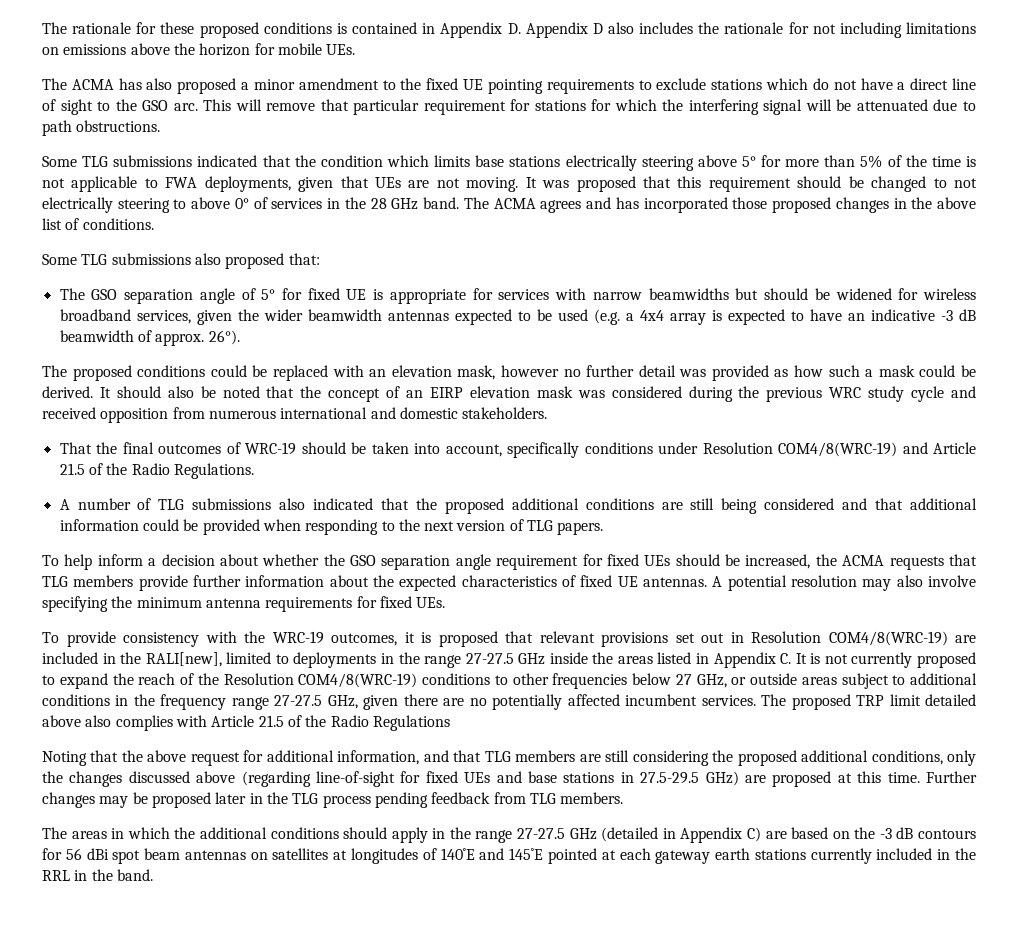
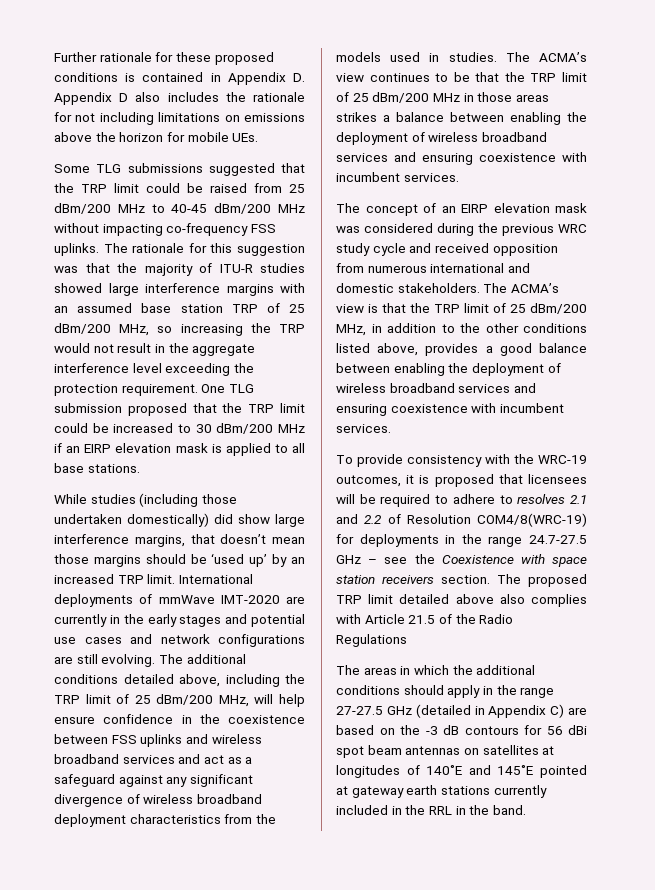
- The rationale for these proposed conditions is contained in Appendix D. Appendix D also includes the rationale for not including limitations on emissions above the horizon for mobile UEs.
+ Further rationale for these proposed conditions is contained in Appendix D. Appendix D also includes the rationale for not including limitations on emissions above the horizon for mobile UEs.
- The ACMA has also proposed a minor amendment to the fixed UE pointing requirements to exclude stations which do not have a direct line of sight to the GSO arc. This will remove that particular requirement for stations for which the interfering signal will be attenuated due to path obstructions.
- Some TLG submissions indicated that the condition which limits base stations electrically steering above 5° for more than 5% of the time is not applicable to FWA deployments, given that UEs are not moving. It was proposed that this requirement should be changed to not electrically steering to above 0° of services in the 28 GHz band. The ACMA agrees and has incorporated those proposed changes in the above list of conditions.
- Some TLG submissions also proposed that:
- The GSO separation angle of 5° for fixed UE is appropriate for services with narrow beamwidths but should be widened for wireless broadband services, given the wider beamwidth antennas expected to be used (e.g. a 4x4 array is expected to have an indicative -3 dB beamwidth of approx. 26°).
- The proposed conditions could be replaced with an elevation mask, however no further detail was provided as how such a mask could be derived. It should also be noted that the concept of an EIRP elevation mask was considered during the previous WRC study cycle and received opposition from numerous international and domestic stakeholders.
- That the final outcomes of WRC-19 should be taken into account, specifically conditions under Resolution COM4/8(WRC-19) and Article 21.5 of the Radio Regulations.
- A number of TLG submissions also indicated that the proposed additional conditions are still being considered and that additional information could be provided when responding to the next version of TLG papers.
- To help inform a decision about whether the GSO separation angle requirement for fixed UEs should be increased, the ACMA requests that TLG members provide further information about the expected characteristics of fixed UE antennas. A potential resolution may also involve specifying the minimum antenna requirements for fixed UEs.
+ Some TLG submissions suggested that the TRP limit could be raised from 25 dBm/200 MHz to 40-45 dBm/200 MHz without impacting co-frequency FSS uplinks. The rationale for this suggestion was that the majority of ITU-R studies showed large interference margins with an assumed base station TRP of 25 dBm/200 MHz, so increasing the TRP would not result in the aggregate interference level exceeding the protection requirement. One TLG submission proposed that the TRP limit could be increased to 30 dBm/200 MHz if an EIRP elevation mask is applied to all base stations.
+ While studies (including those undertaken domestically) did show large interference margins, that doesn’t mean those margins should be ‘used up’ by an increased TRP limit. International deployments of mmWave IMT-2020 are currently in the early stages and potential use cases and network configurations are still evolving. The additional conditions detailed above, including the TRP limit of 25 dBm/200 MHz, will help ensure confidence in the coexistence between FSS uplinks and wireless broadband services and act as a safeguard against any significant divergence of wireless broadband deployment characteristics from the models used in studies. The ACMA’s view continues to be that the TRP limit of 25 dBm/200 MHz in those areas strikes a balance between enabling the deployment of wireless broadband services and ensuring coexistence with incumbent services.
+ The concept of an EIRP elevation mask was considered during the previous WRC study cycle and received opposition from numerous international and domestic stakeholders. The ACMA’s view is that the TRP limit of 25 dBm/200 MHz, in addition to the other conditions listed above, provides a good balance between enabling the deployment of wireless broadband services and ensuring coexistence with incumbent services.
- To provide consistency with the WRC-19 outcomes, it is proposed that relevant provisions set out in Resolution COM4/8(WRC-19) are included in the RALI[new], limited to deployments in the range 27-27.5 GHz inside the areas listed in Appendix C. It is not currently proposed to expand the reach of the Resolution COM4/8(WRC-19) conditions to other frequencies below 27 GHz, or outside areas subject to additional conditions in the frequency range 27-27.5 GHz, given there are no potentially affected incumbent services.
+ To provide consistency with the WRC-19 outcomes, it is proposed that licensees will be required to adhere to resolves 2.1 and 2.2 of Resolution COM4/8(WRC-19) for deployments in the range 24.7-27.5 GHz – see the Coexistence with space station receivers section.
- Noting that the above request for additional information, and that TLG members are still considering the proposed additional conditions, only the changes discussed above (regarding line-of-sight for fixed UEs and base stations in 27.5-29.5 GHz) are proposed at this time. Further changes may be proposed later in the TLG process pending feedback from TLG members.
- The areas in which the additional conditions should apply in the range 27-27.5 GHz (detailed in Appendix C) are based on the -3 dB contours for 56 dBi spot beam antennas on satellites at longitudes of 140˚E and 145˚E pointed at each gateway earth stations currently included in the RRL in the band.
+ The areas in which the additional conditions should apply in the range 27-27.5 GHz (detailed in Appendix C) are based on the -3 dB contours for 56 dBi spot beam antennas on satellites at longitudes of 140˚E and 145˚E pointed at gateway earth stations currently included in the RRL in the band.

